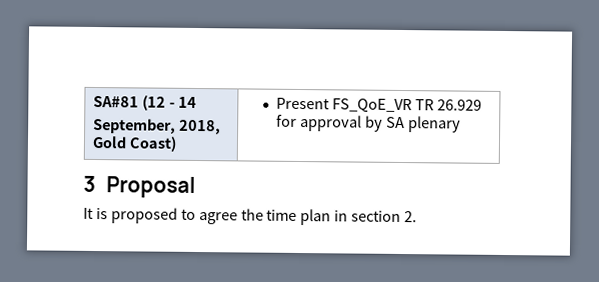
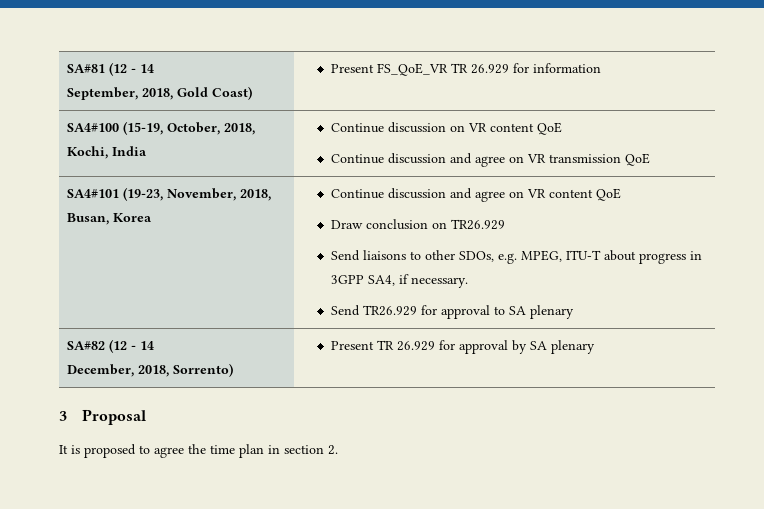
  SA#81 (12 - 14
- September, 2018, Gold Coast) | Present FS_QoE_VR TR 26.929 for approval by SA plenary
+ September, 2018, Gold Coast) | Present FS_QoE_VR TR 26.929 for information
+ SA4#100 (15-19, October, 2018, Kochi, India | Continue discussion on VR content QoE
+ Continue discussion and agree on VR transmission QoE
+ SA4#101 (19-23, November, 2018, Busan, Korea | Continue discussion and agree on VR content QoE
+ Draw conclusion on TR26.929
+ Send liaisons to other SDOs, e.g. MPEG, ITU-T about progress in 3GPP SA4, if necessary.
+ Send TR26.929 for approval to SA plenary
+ SA#82 (12 - 14
+ December, 2018, Sorrento) | Present TR 26.929 for approval by SA plenary

